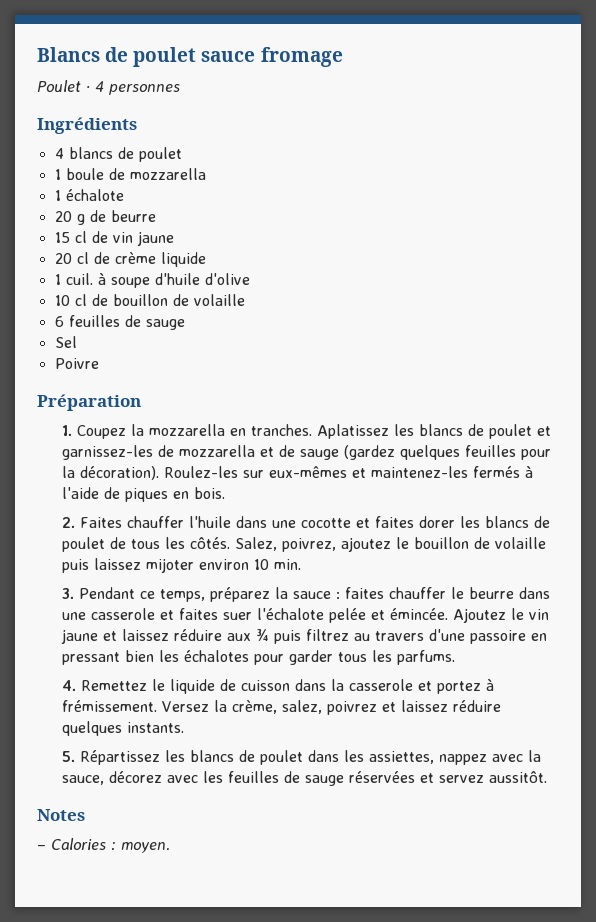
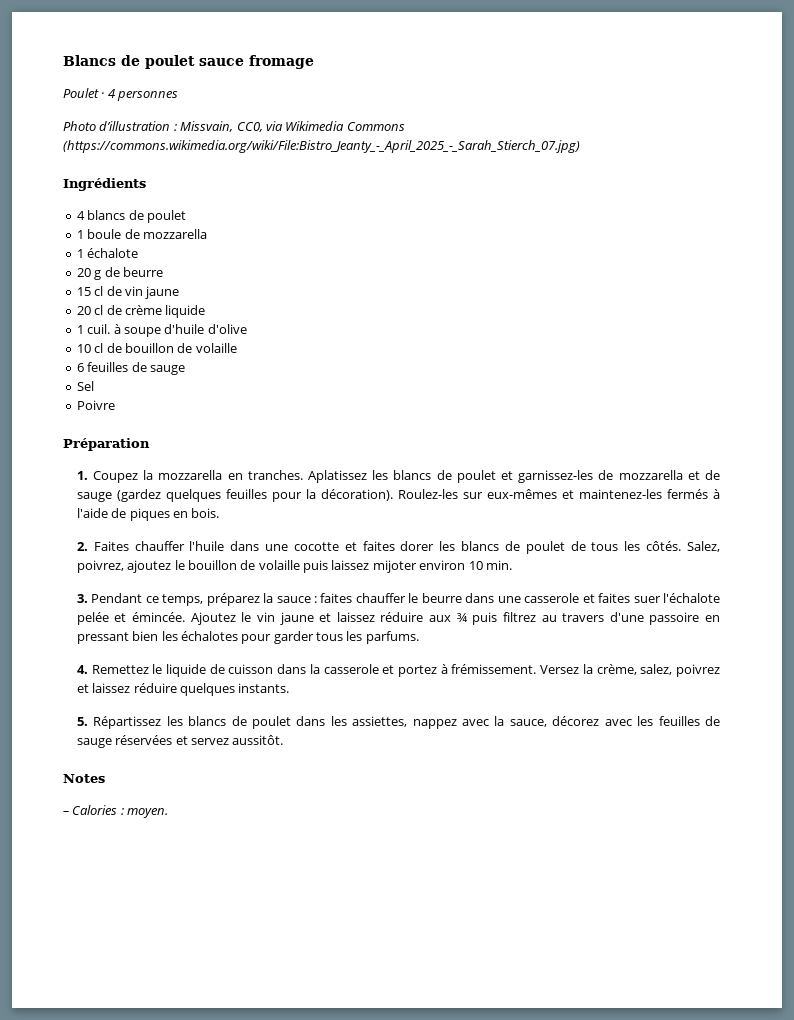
+ Photo d’illustration : Missvain, CC0, via Wikimedia Commons (https://commons.wikimedia.org/wiki/File:Bistro_Jeanty_-_April_2025_-_Sarah_Stierch_07.jpg)

